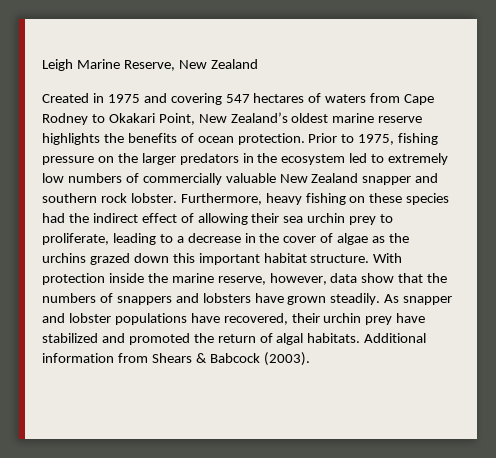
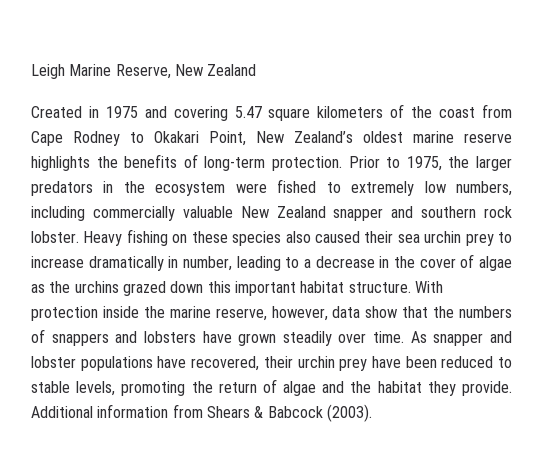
- Created in 1975 and covering 547 hectares of waters from Cape Rodney to Okakari Point, New Zealand’s oldest marine reserve highlights the benefits of ocean protection.
+ Created in 1975 and covering 5.47 square kilometers of the coast from Cape Rodney to Okakari Point, New Zealand’s oldest marine reserve highlights the benefits of long-term protection.
- Prior to 1975, fishing pressure on the larger predators in the ecosystem led to extremely low numbers of commercially valuable New Zealand snapper and southern rock lobster.
+ Prior to 1975, the larger predators in the ecosystem were fished to extremely low numbers, including commercially valuable New Zealand snapper and southern rock lobster.
- Furthermore, heavy fishing on these species had the indirect effect of allowing their sea urchin prey to proliferate, leading to a decrease in the cover of algae as the urchins grazed down this important habitat structure.
+ Heavy fishing on these species also caused their sea urchin prey to increase dramatically in number, leading to a decrease in the cover of algae as the urchins grazed down this important habitat structure.
- With protection inside the marine reserve, however, data show that the numbers of snappers and lobsters have grown steadily.
+ With protection inside the marine reserve, however, data show that the numbers of snappers and lobsters have grown steadily over time.
- As snapper and lobster populations have recovered, their urchin prey have stabilized and promoted the return of algal habitats.
+ As snapper and lobster populations have recovered, their urchin prey have been reduced to stable levels, promoting the return of algae and the habitat they provide.

